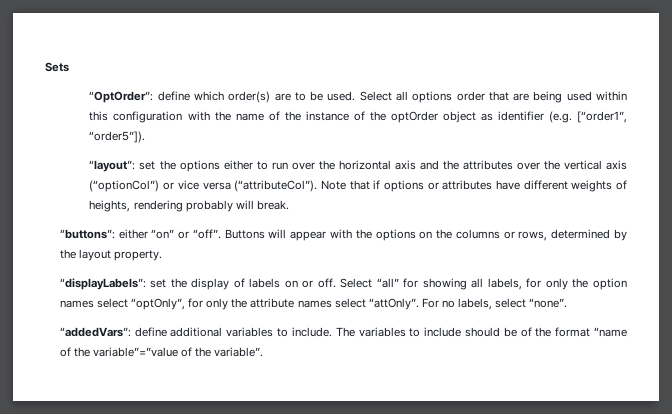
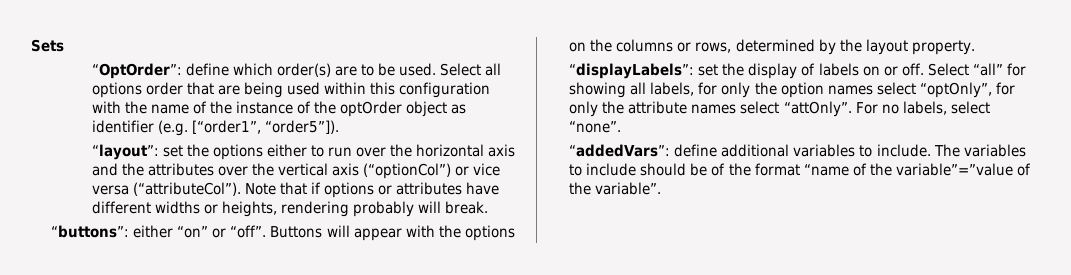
- Note that if options or attributes have different weights of heights, rendering probably will break.
+ Note that if options or attributes have different widths or heights, rendering probably will break.

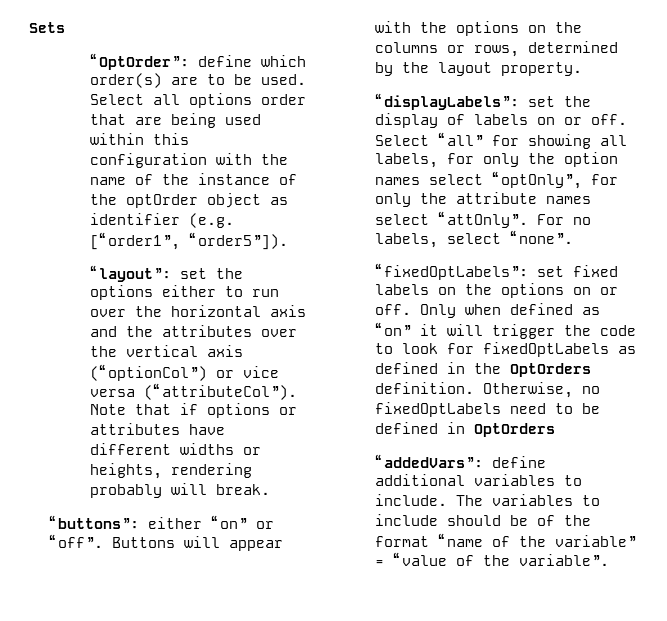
+ “fixedOptLabels”: set fixed labels on the options on or off. Only when defined as “on” it will trigger the code to look for fixedOptLabels as defined in the OptOrders definition. Otherwise, no fixedOptLabels need to be defined in OptOrders
- The variables to include should be of the format “name of the variable”=”value of the variable”.
+ The variables to include should be of the format “name of the variable” = “value of the variable”.

